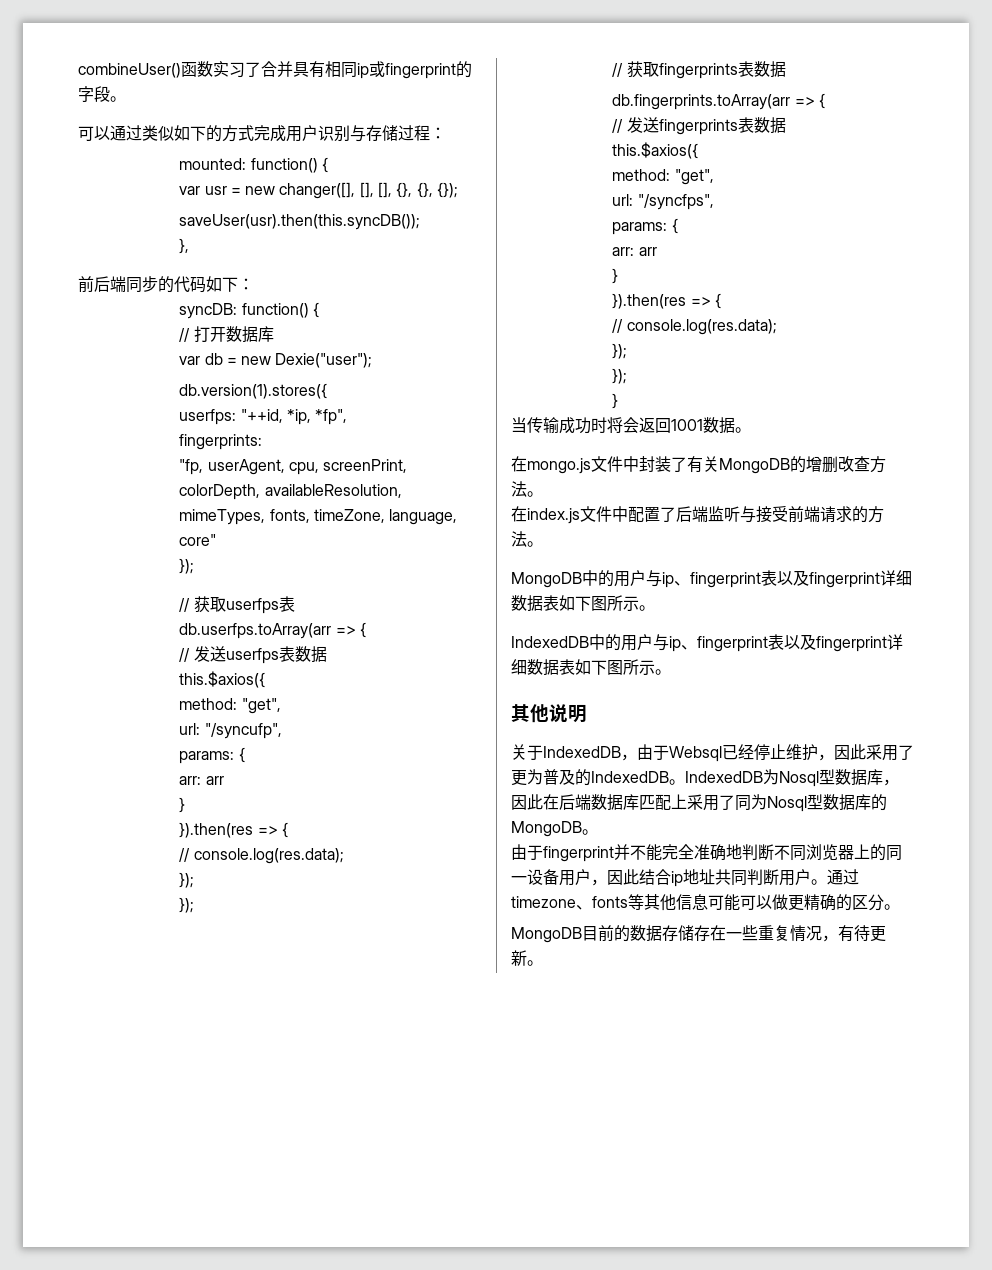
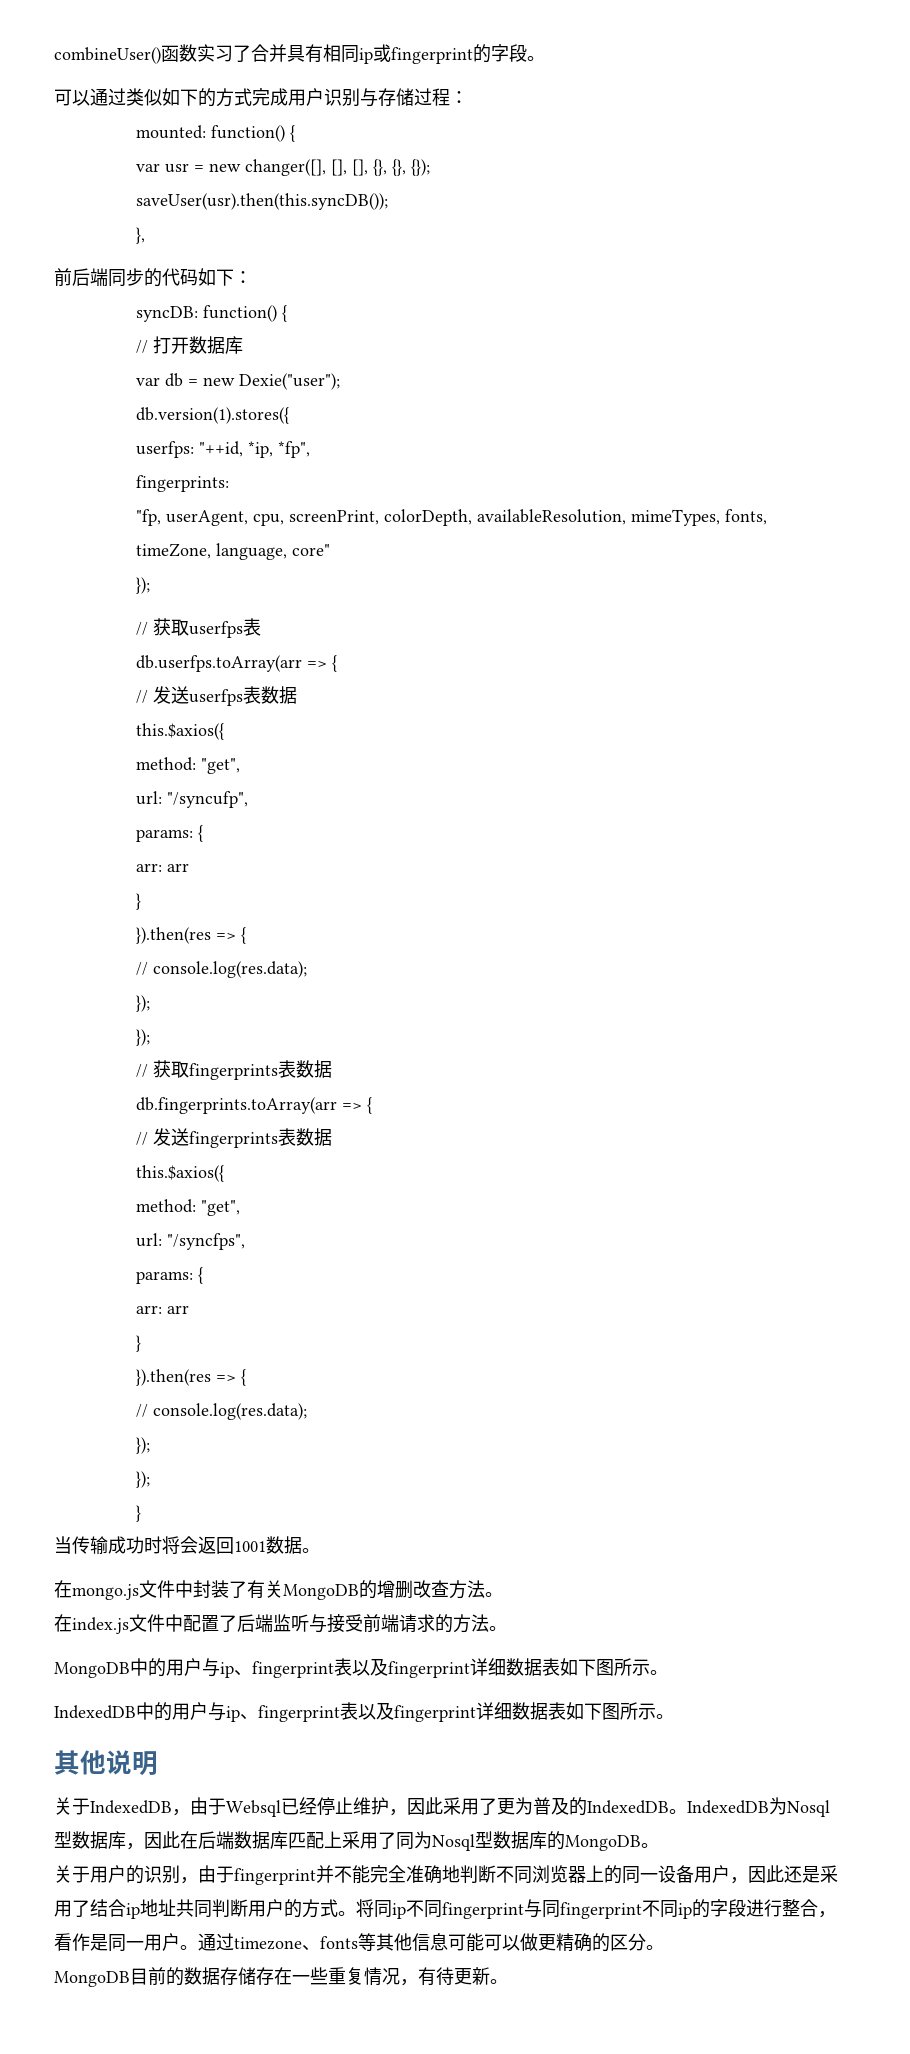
- 由于fingerprint并不能完全准确地判断不同浏览器上的同一设备用户，因此结合ip地址共同判断用户。
+ 关于用户的识别，由于fingerprint并不能完全准确地判断不同浏览器上的同一设备用户，因此还是采用了结合ip地址共同判断用户的方式。将同ip不同fingerprint与同fingerprint不同ip的字段进行整合，看作是同一用户。

